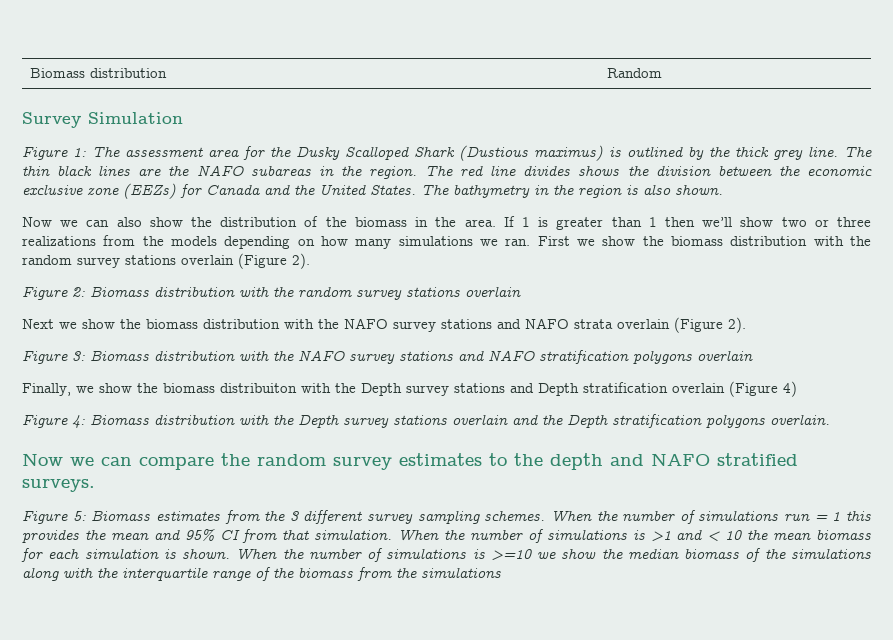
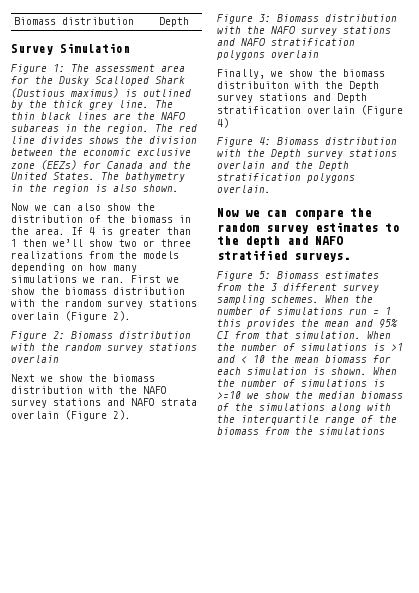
- Biomass distribution | Random
+ Biomass distribution | Depth
- If 1 is greater than 1 then we’ll show two or three realizations from the models depending on how many simulations we ran.
+ If 4 is greater than 1 then we’ll show two or three realizations from the models depending on how many simulations we ran.

